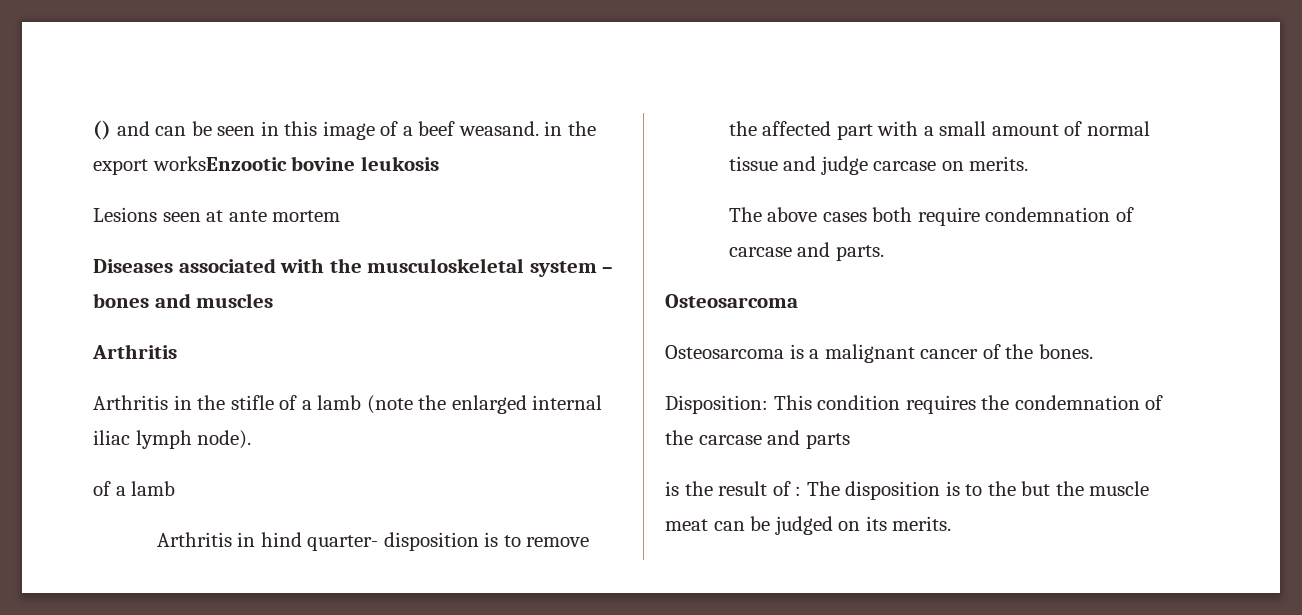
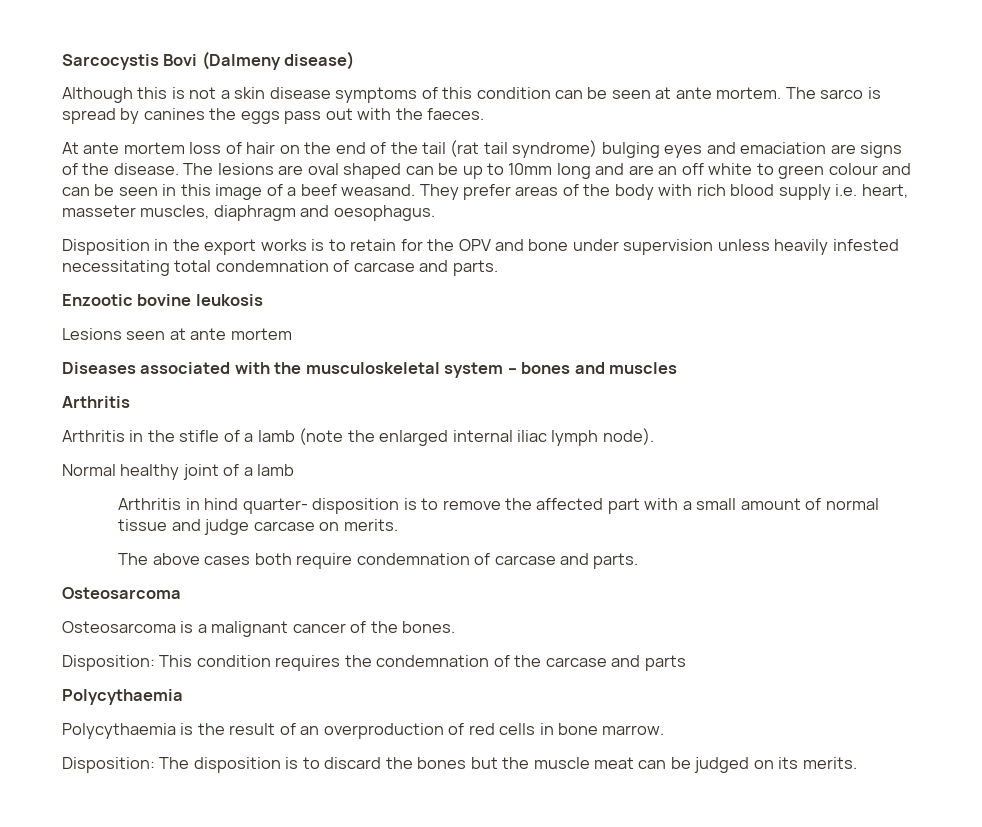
- () and can be seen in this image of a beef weasand. in the export worksEnzootic bovine leukosis
+ Sarcocystis Bovi (Dalmeny disease)
+ Although this is not a skin disease symptoms of this condition can be seen at ante mortem. The sarco is spread by canines the eggs pass out with the faeces.
+ At ante mortem loss of hair on the end of the tail (rat tail syndrome) bulging eyes and emaciation are signs of the disease. The lesions are oval shaped can be up to 10mm long and are an off white to green colour and can be seen in this image of a beef weasand. They prefer areas of the body with rich blood supply i.e. heart, masseter muscles, diaphragm and oesophagus.
+ Disposition in the export works is to retain for the OPV and bone under supervision unless heavily infested necessitating total condemnation of carcase and parts.
+ Enzootic bovine leukosis
  Arthritis in the stifle of a lamb (note the enlarged internal iliac lymph node).
- of a lamb
+ Normal healthy joint of a lamb
  Disposition: This condition requires the condemnation of the carcase and parts
- is the result of : The disposition is to the but the muscle meat can be judged on its merits.
+ Polycythaemia
+ Polycythaemia is the result of an overproduction of red cells in bone marrow.
+ Disposition: The disposition is to discard the bones but the muscle meat can be judged on its merits.

